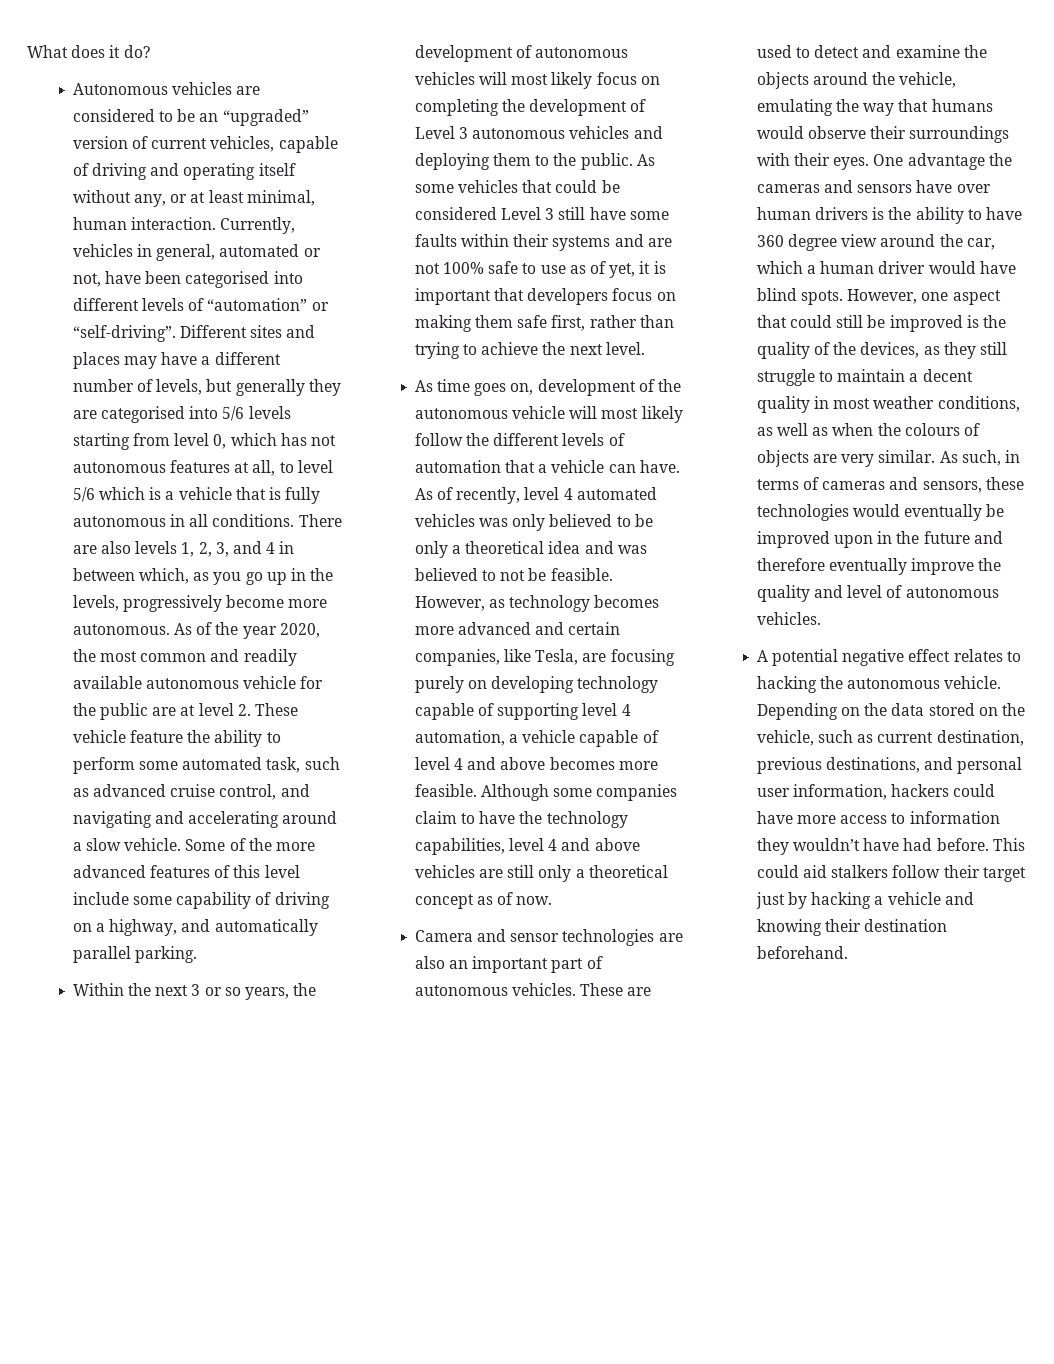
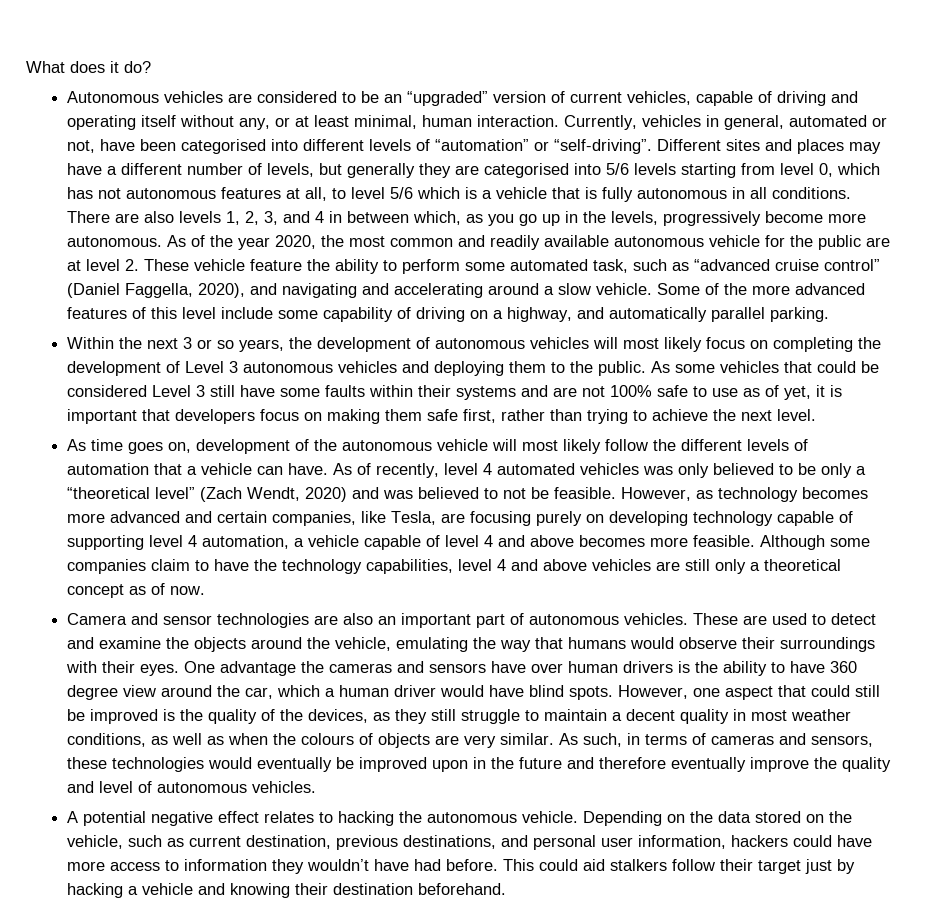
- As of the year 2020, the most common and readily available autonomous vehicle for the public are at level 2. These vehicle feature the ability to perform some automated task, such as advanced cruise control, and navigating and accelerating around a slow vehicle.
+ As of the year 2020, the most common and readily available autonomous vehicle for the public are at level 2. These vehicle feature the ability to perform some automated task, such as “advanced cruise control” (Daniel Faggella, 2020), and navigating and accelerating around a slow vehicle.
- As of recently, level 4 automated vehicles was only believed to be only a theoretical idea and was believed to not be feasible.
+ As of recently, level 4 automated vehicles was only believed to be only a “theoretical level” (Zach Wendt, 2020) and was believed to not be feasible.

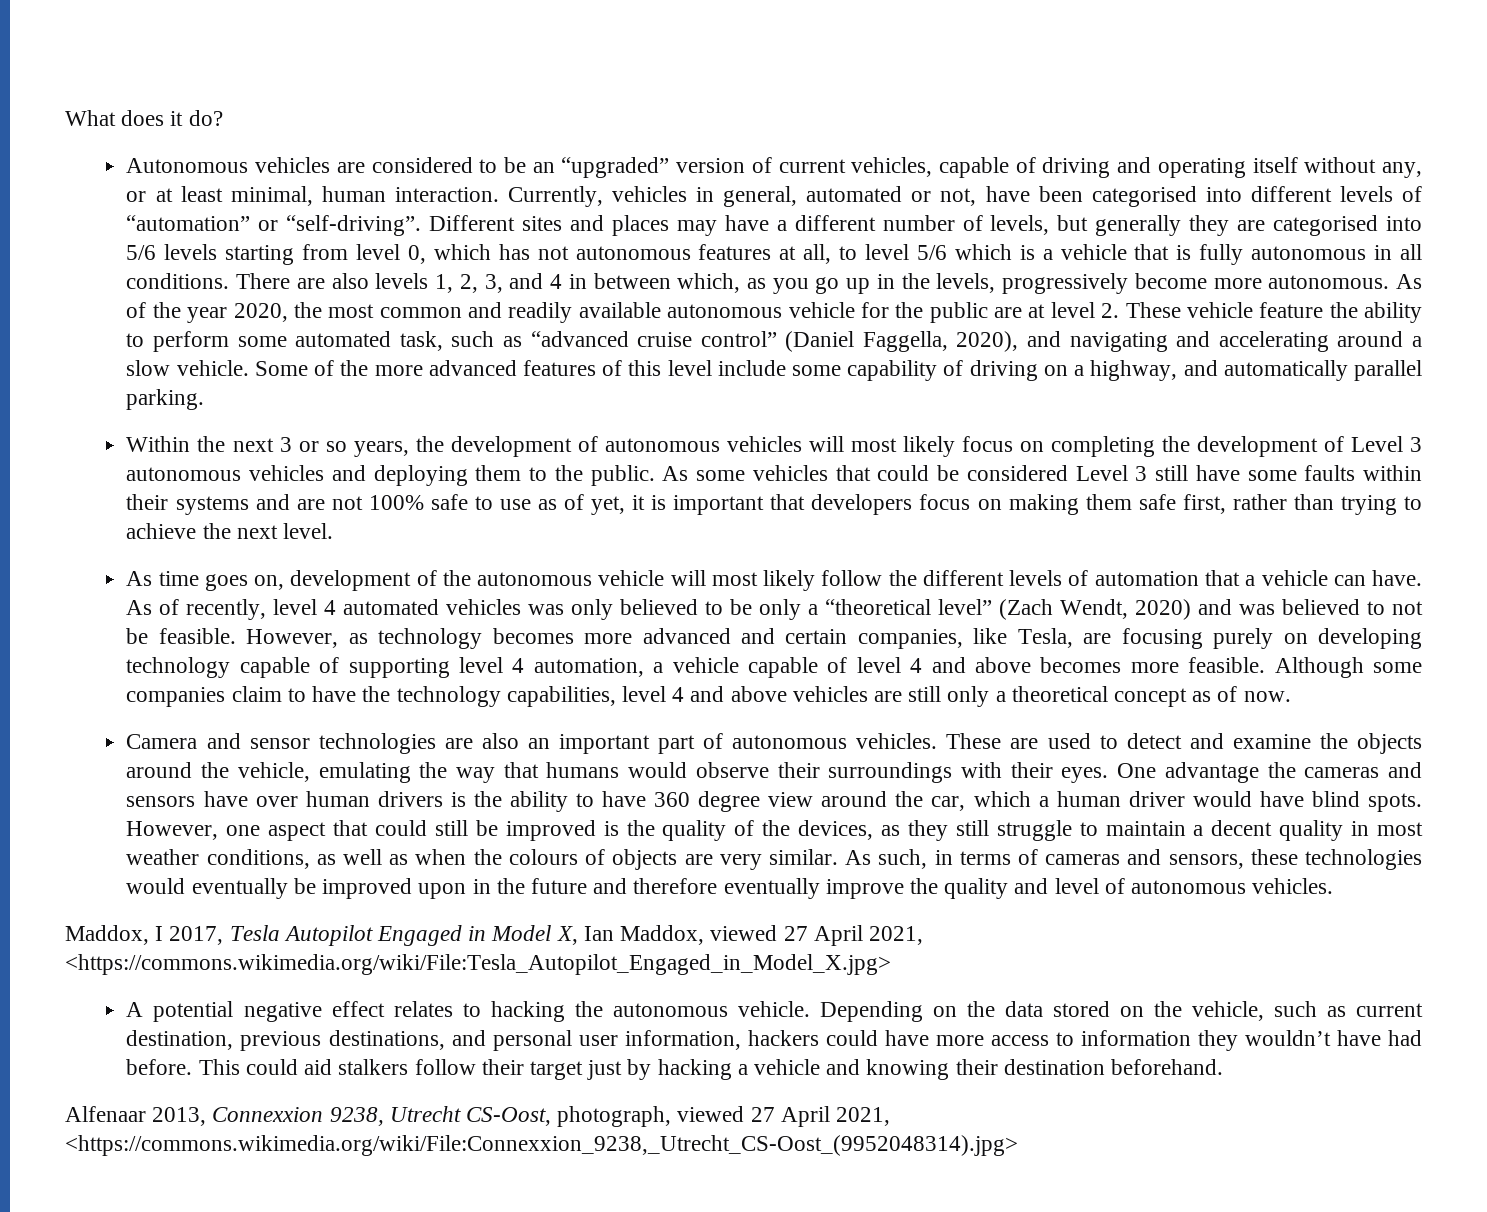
+ Maddox, I 2017, Tesla Autopilot Engaged in Model X, Ian Maddox, viewed 27 April 2021, <https://commons.wikimedia.org/wiki/File:Tesla_Autopilot_Engaged_in_Model_X.jpg>
+ Alfenaar 2013, Connexxion 9238, Utrecht CS-Oost, photograph, viewed 27 April 2021, <https://commons.wikimedia.org/wiki/File:Connexxion_9238,_Utrecht_CS-Oost_(9952048314).jpg>

